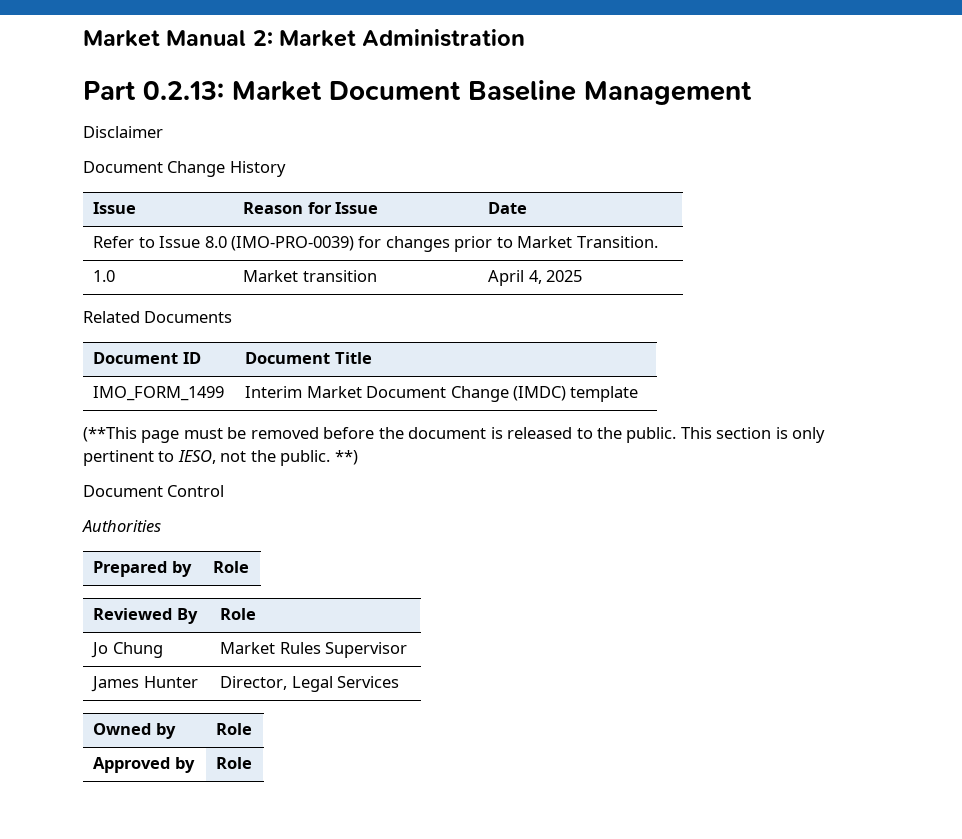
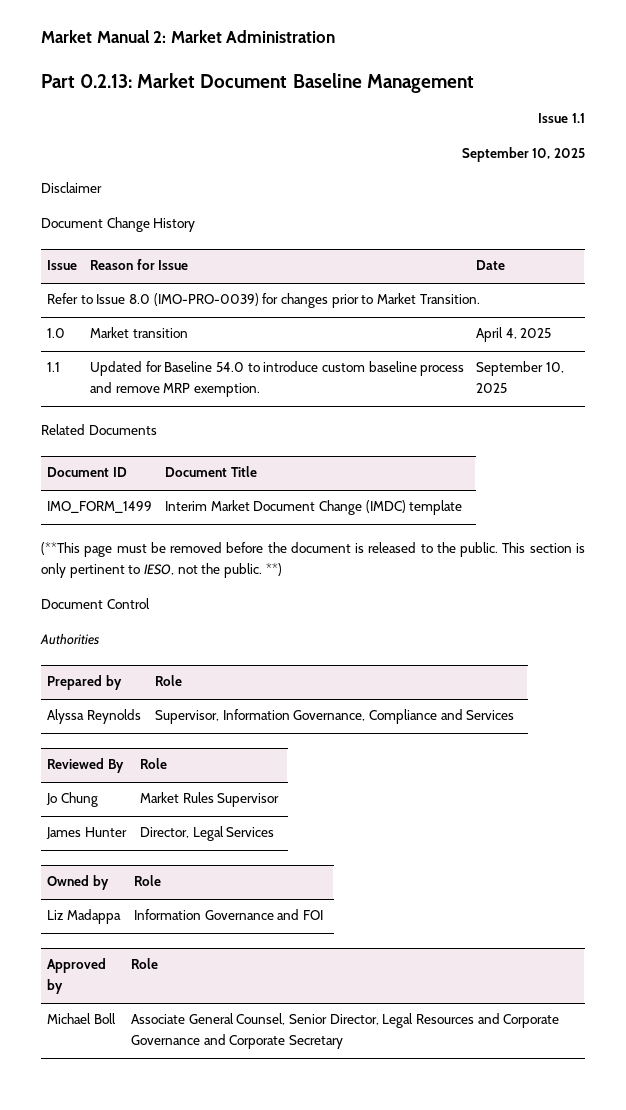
+ Issue 1.1
+ September 10, 2025
+ 1.1 | Updated for Baseline 54.0 to introduce custom baseline process and remove MRP exemption. | September 10, 2025
+ Alyssa Reynolds | Supervisor, Information Governance, Compliance and Services
+ Liz Madappa | Information Governance and FOI
  Approved by | Role
+ Michael Boll | Associate General Counsel, Senior Director, Legal Resources and Corporate Governance and Corporate Secretary

